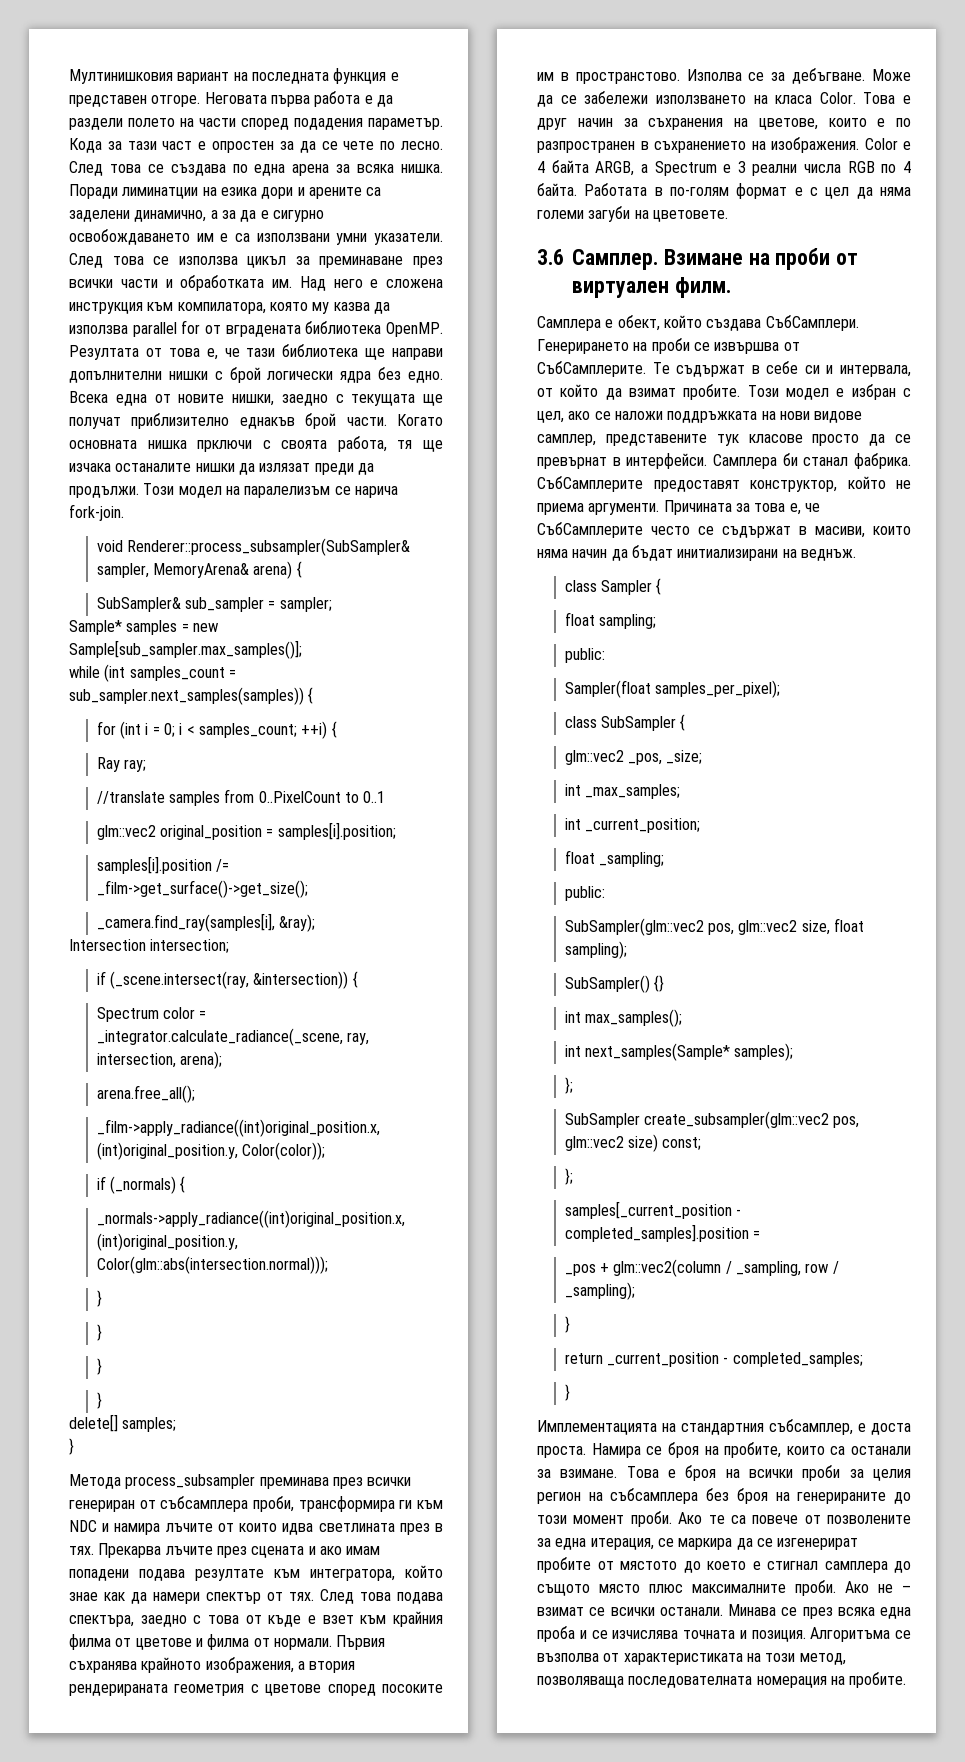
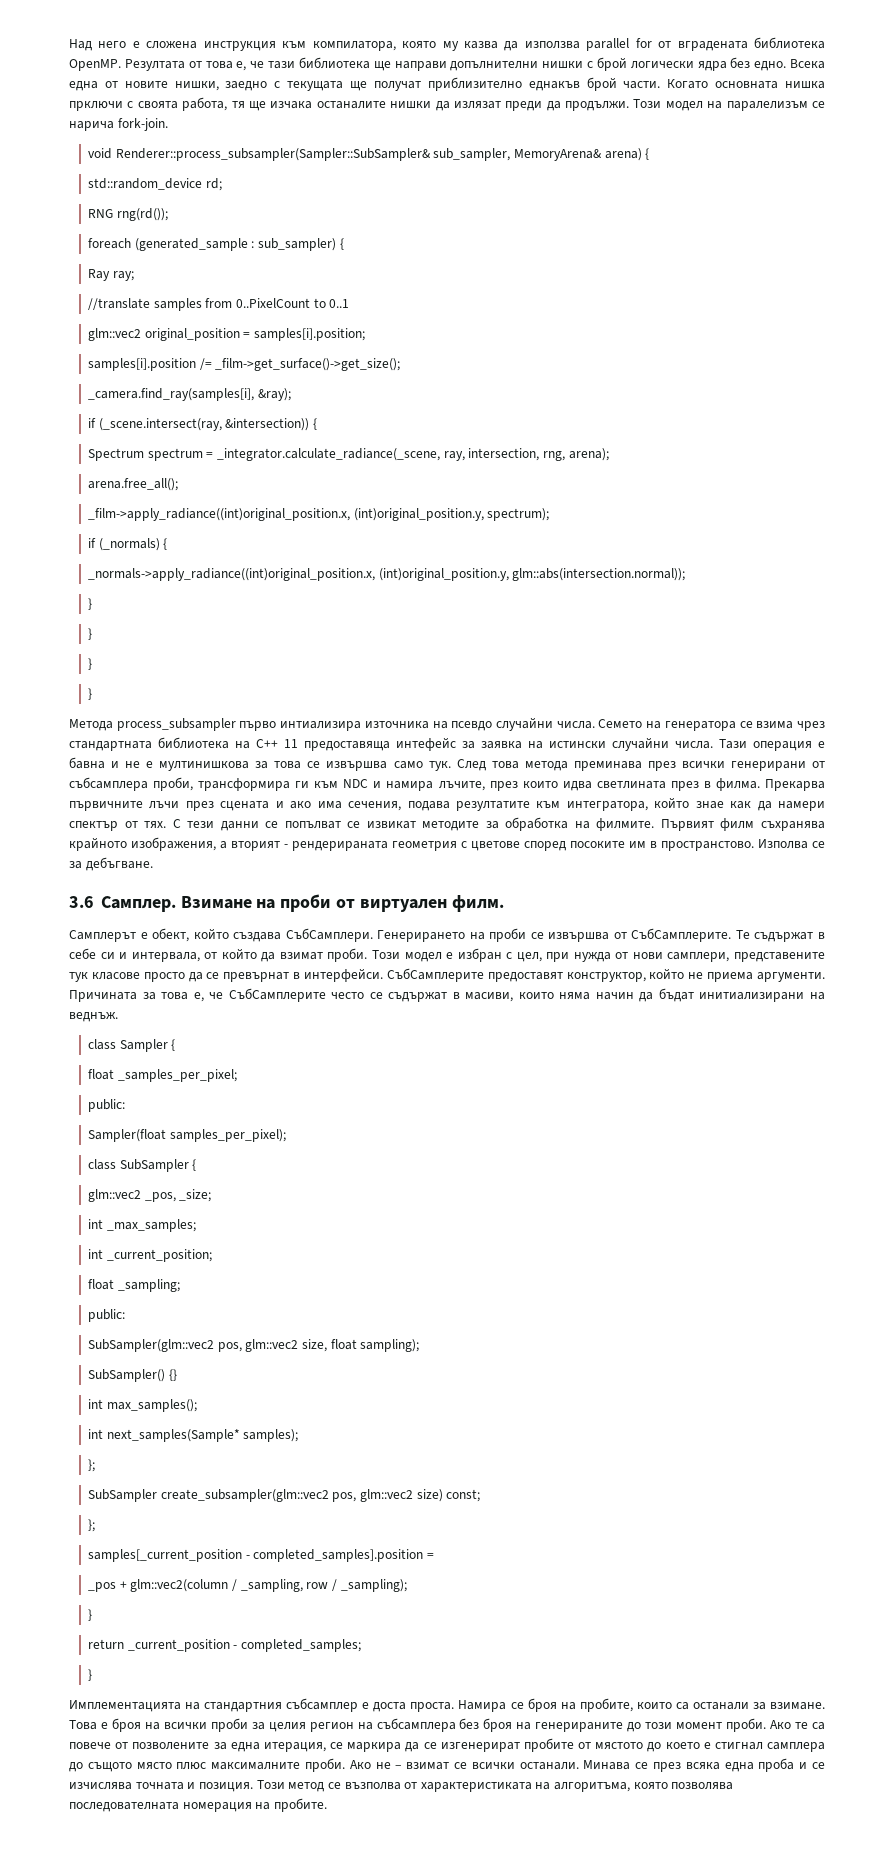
- Мултинишковия вариант на последната функция е представен отгоре. Неговата първа работа е да раздели полето на части според подадения параметър. Кода за тази част е опростен за да се чете по лесно. След това се създава по една арена за всяка нишка. Поради лиминатции на езика дори и арените са заделени динамично, а за да е сигурно освобождаването им е са използвани умни указатели. След това се използва цикъл за преминаване през всички части и обработката им. Над него е сложена инструкция към компилатора, която му казва да използва parallel for от вградената библиотека OpenMP.
+ Над него е сложена инструкция към компилатора, която му казва да използва parallel for от вградената библиотека OpenMP.
- void Renderer::process_subsampler(SubSampler& sampler, MemoryArena& arena) {
+ void Renderer::process_subsampler(Sampler::SubSampler& sub_sampler, MemoryArena& arena) {
- SubSampler& sub_sampler = sampler;
- Sample* samples = new Sample[sub_sampler.max_samples()];
- while (int samples_count = sub_sampler.next_samples(samples)) {
- for (int i = 0; i < samples_count; ++i) {
+ std::random_device rd;
+ RNG rng(rd());
+ foreach (generated_sample : sub_sampler) {
- Intersection intersection;
- Spectrum color = _integrator.calculate_radiance(_scene, ray, intersection, arena);
+ Spectrum spectrum = _integrator.calculate_radiance(_scene, ray, intersection, rng, arena);
- _film->apply_radiance((int)original_position.x, (int)original_position.y, Color(color));
+ _film->apply_radiance((int)original_position.x, (int)original_position.y, spectrum);
- _normals->apply_radiance((int)original_position.x, (int)original_position.y, Color(glm::abs(intersection.normal)));
+ _normals->apply_radiance((int)original_position.x, (int)original_position.y, glm::abs(intersection.normal));
- delete[] samples;
- }
- Метода process_subsampler преминава през всички генериран от събсамплера проби, трансформира ги към NDC и намира лъчите от които идва светлината през в тях. Прекарва лъчите през сцената и ако имам попадени подава резултате към интегратора, който знае как да намери спектър от тях.
+ Метода process_subsampler първо интиализира източника на псевдо случайни числа. Семето на генератора се взима чрез стандартната библиотека на C++ 11 предоставяща интефейс за заявка на истински случайни числа. Тази операция е бавна и не е мултинишкова за това се извършва само тук. След това метода преминава през всички генерирани от събсамплера проби, трансформира ги към NDC и намира лъчите, през които идва светлината през в филма. Прекарва първичните лъчи през сцената и ако има сечения, подава резултатите към интегратора, който знае как да намери спектър от тях.
- След това подава спектъра, заедно с това от къде е взет към крайния филма от цветове и филма от нормали. Първия съхранява крайното изображения, а втория рендерираната геометрия с цветове според посоките им в пространстово.
+ С тези данни се попълват се извикат методите за обработка на филмите. Първият филм съхранява крайното изображения, а вторият - рендерираната геометрия с цветове според посоките им в пространстово.
- Може да се забележи използването на класа Color. Това е друг начин за съхранения на цветове, които е по разпространен в съхранението на изображения. Color е 4 байта ARGB, a Spectrum e 3 реални числа RGB по 4 байта. Работата в по-голям формат е с цел да няма големи загуби на цветовете.
- Самплера е обект, който създава СъбСамплери.
+ Самплерът е обект, който създава СъбСамплери.
- Те съдържат в себе си и интервала, от който да взимат пробите.
+ Те съдържат в себе си и интервала, от който да взимат проби.
- Този модел е избран с цел, ако се наложи поддръжката на нови видове самплер, представените тук класове просто да се превърнат в интерфейси.
+ Този модел е избран с цел, при нужда от нови самплери, представените тук класове просто да се превърнат в интерфейси.
- Самплера би станал фабрика.
- float sampling;
+ float _samples_per_pixel;
- Имплементацията на стандартния събсамплер, е доста проста.
+ Имплементацията на стандартния събсамплер е доста проста.
- Алгоритъма се възполва от характеристиката на този метод, позволяваща последователната номерация на пробите.
+ Този метод се възполва от характеристиката на алгоритъма, която позволява последователната номерация на пробите.

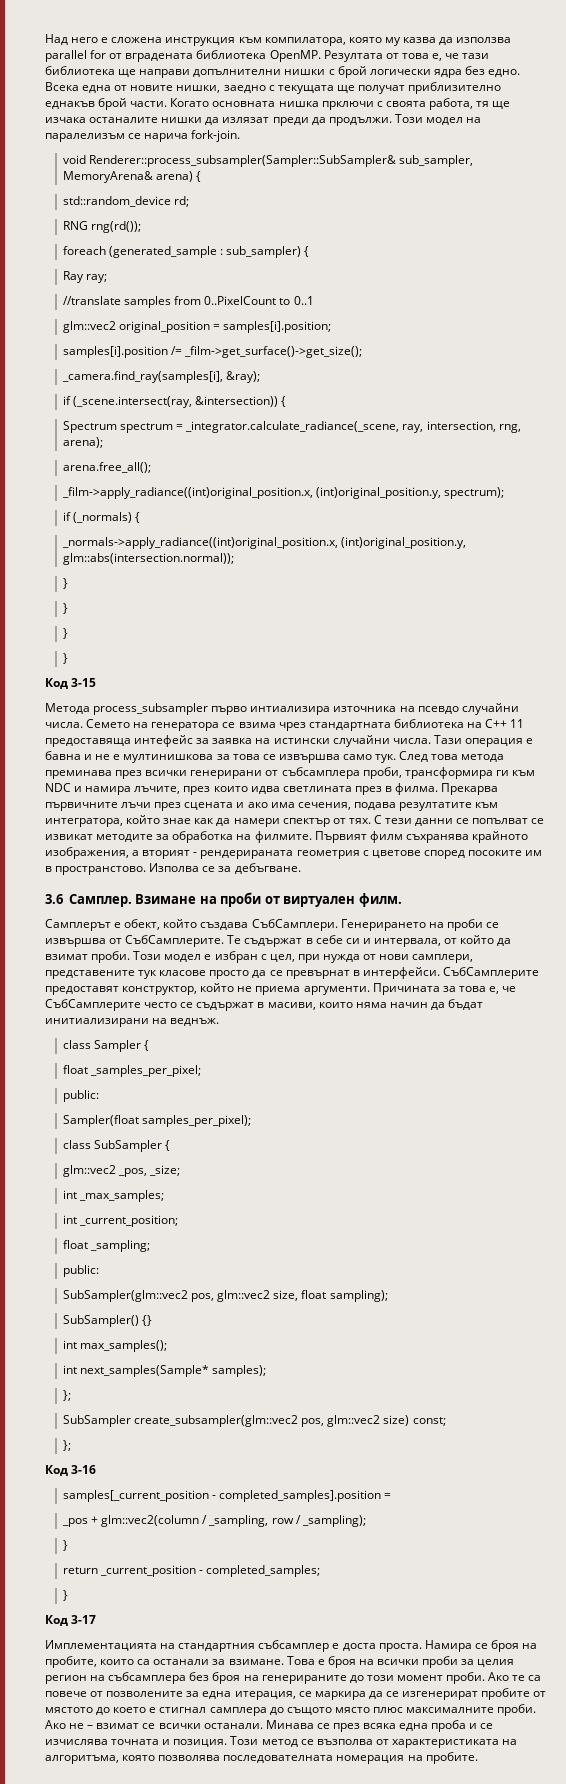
+ Код 3-15
+ Код 3-16
+ Код 3-17

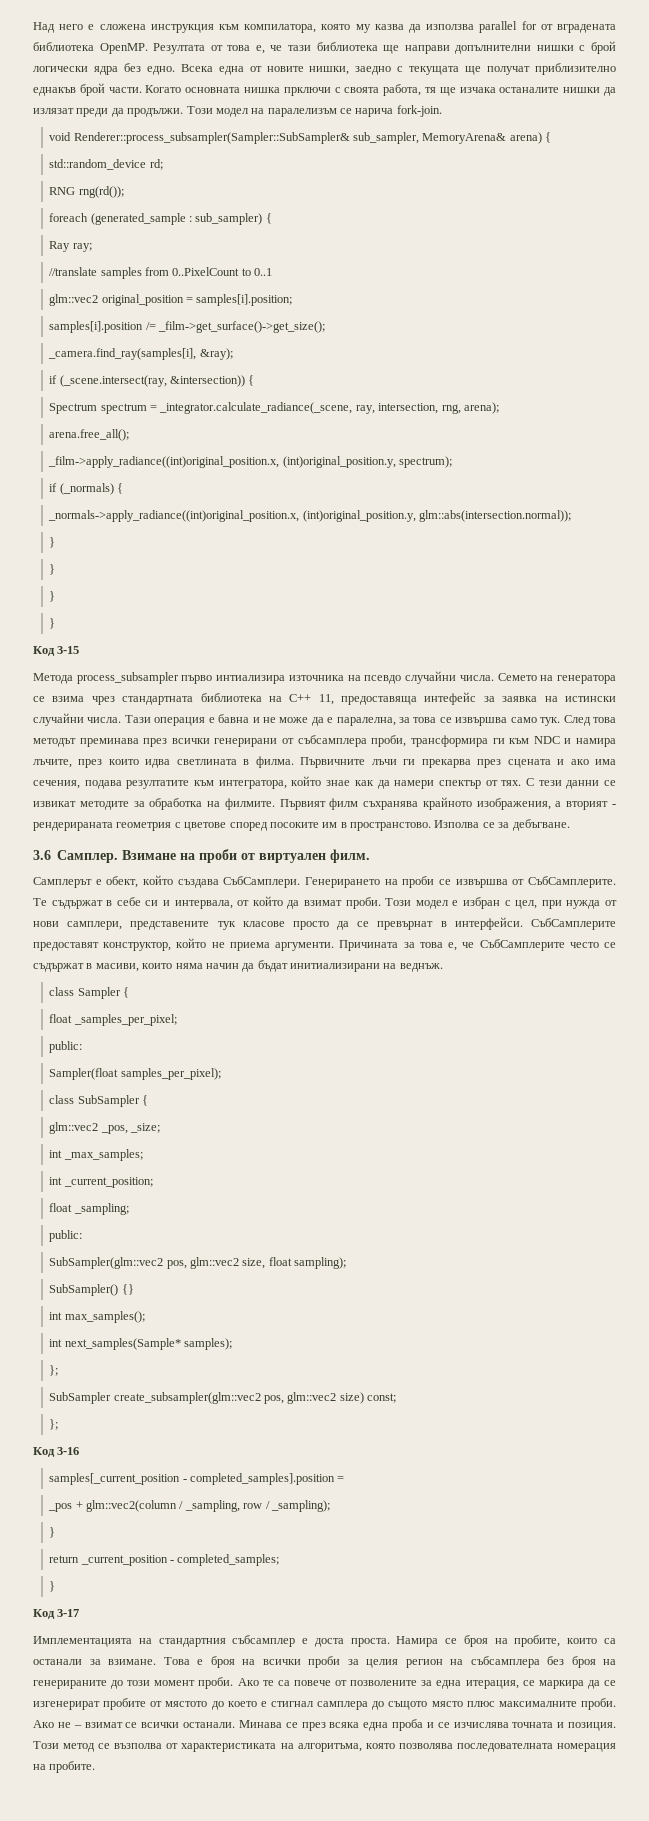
- Семето на генератора се взима чрез стандартната библиотека на C++ 11 предоставяща интефейс за заявка на истински случайни числа.
+ Семето на генератора се взима чрез стандартната библиотека на C++ 11, предоставяща интефейс за заявка на истински случайни числа.
- Тази операция е бавна и не е мултинишкова за това се извършва само тук.
+ Тази операция е бавна и не може да е паралелна, за това се извършва само тук.
- След това метода преминава през всички генерирани от събсамплера проби, трансформира ги към NDC и намира лъчите, през които идва светлината през в филма.
+ След това методът преминава през всички генерирани от събсамплера проби, трансформира ги към NDC и намира лъчите, през които идва светлината в филма.
- Прекарва първичните лъчи през сцената и ако има сечения, подава резултатите към интегратора, който знае как да намери спектър от тях.
+ Първичните лъчи ги прекарва през сцената и ако има сечения, подава резултатите към интегратора, който знае как да намери спектър от тях.
- С тези данни се попълват се извикат методите за обработка на филмите.
+ С тези данни се извикат методите за обработка на филмите.

